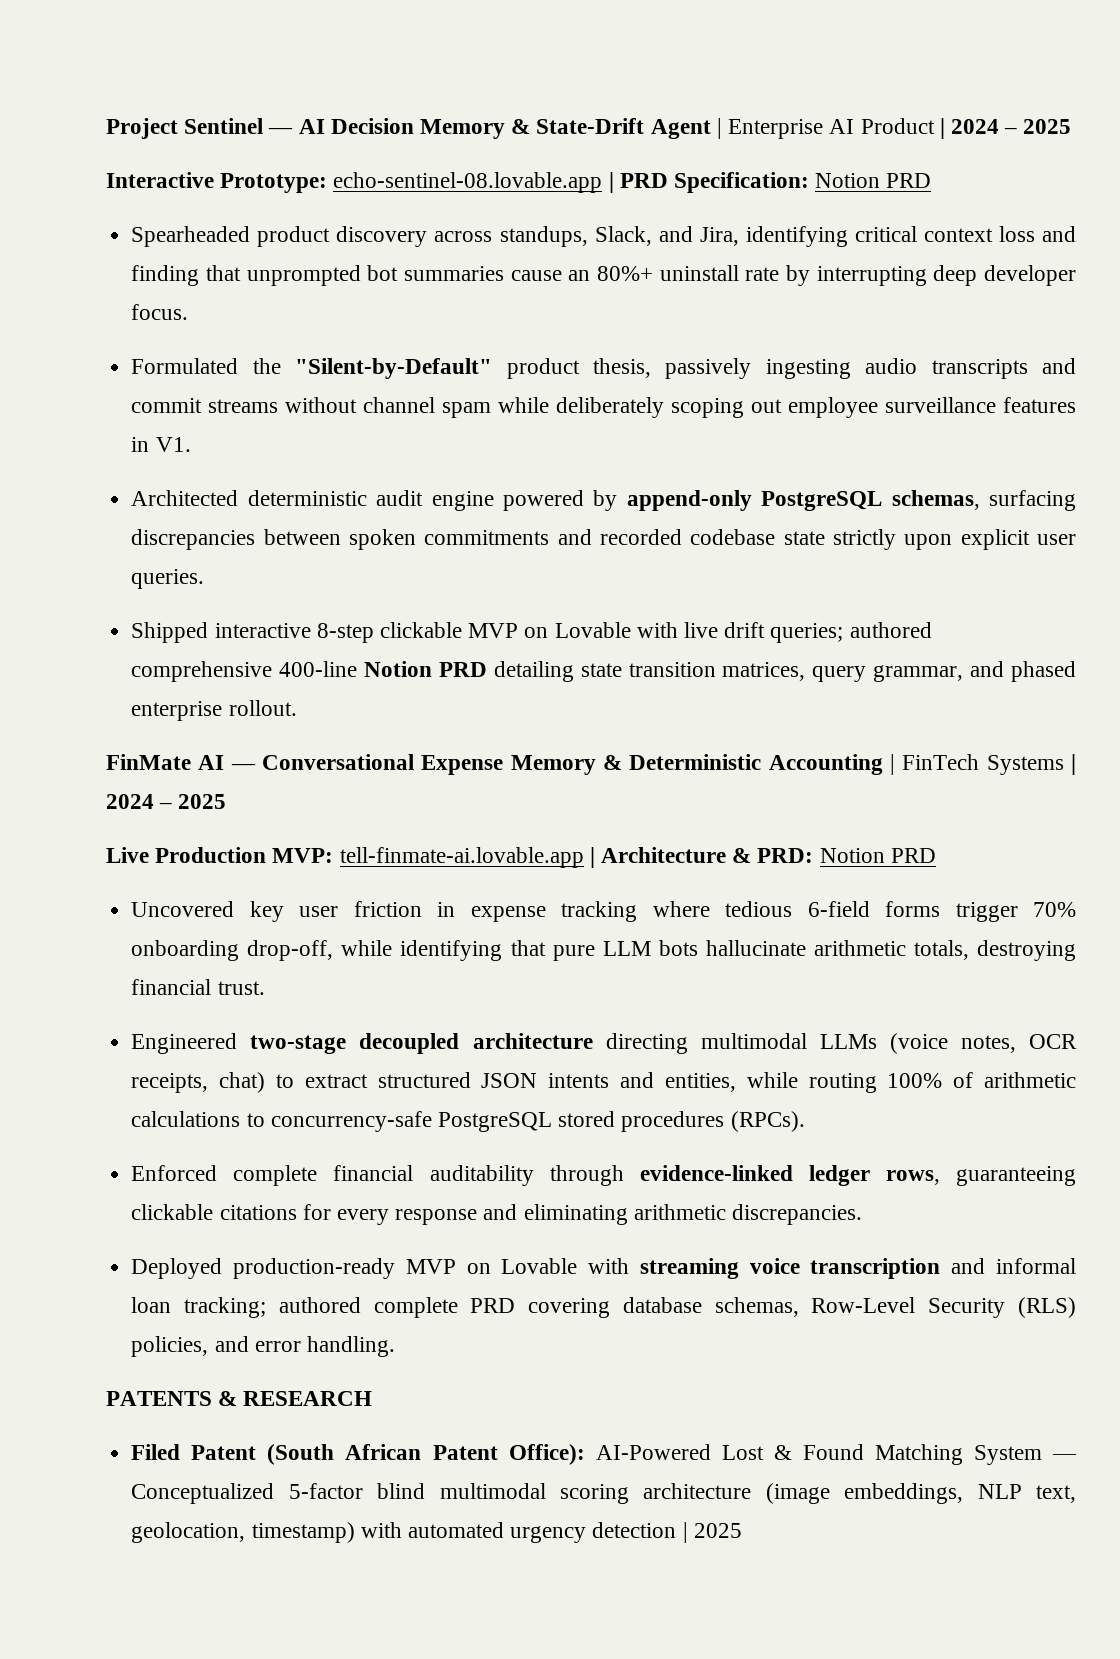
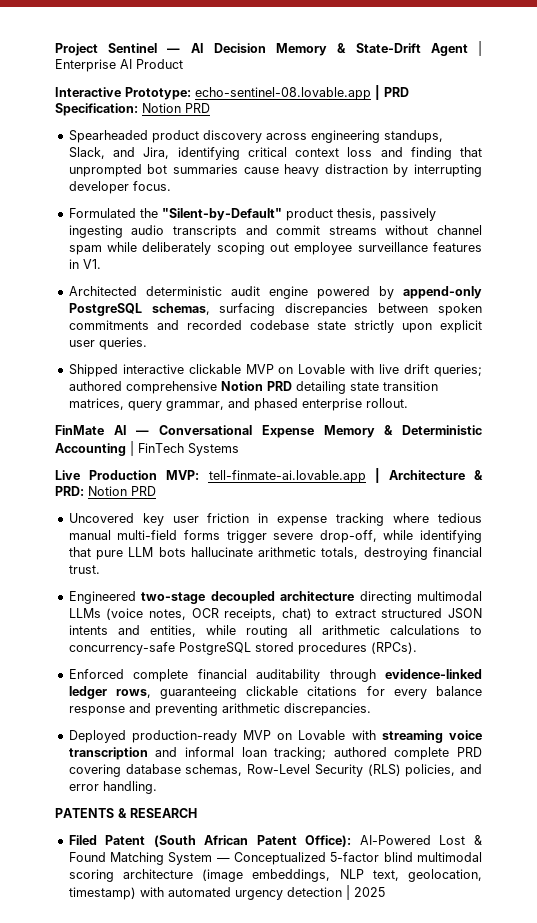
- Project Sentinel — AI Decision Memory & State-Drift Agent | Enterprise AI Product | 2024 – 2025
+ Project Sentinel — AI Decision Memory & State-Drift Agent | Enterprise AI Product
- Spearheaded product discovery across standups, Slack, and Jira, identifying critical context loss and finding that unprompted bot summaries cause an 80%+ uninstall rate by interrupting deep developer focus.
+ Spearheaded product discovery across engineering standups, Slack, and Jira, identifying critical context loss and finding that unprompted bot summaries cause heavy distraction by interrupting developer focus.
- Shipped interactive 8-step clickable MVP on Lovable with live drift queries; authored comprehensive 400-line Notion PRD detailing state transition matrices, query grammar, and phased enterprise rollout.
+ Shipped interactive clickable MVP on Lovable with live drift queries; authored comprehensive Notion PRD detailing state transition matrices, query grammar, and phased enterprise rollout.
- FinMate AI — Conversational Expense Memory & Deterministic Accounting | FinTech Systems | 2024 – 2025
+ FinMate AI — Conversational Expense Memory & Deterministic Accounting | FinTech Systems
- Uncovered key user friction in expense tracking where tedious 6-field forms trigger 70% onboarding drop-off, while identifying that pure LLM bots hallucinate arithmetic totals, destroying financial trust.
+ Uncovered key user friction in expense tracking where tedious manual multi-field forms trigger severe drop-off, while identifying that pure LLM bots hallucinate arithmetic totals, destroying financial trust.
- Engineered two-stage decoupled architecture directing multimodal LLMs (voice notes, OCR receipts, chat) to extract structured JSON intents and entities, while routing 100% of arithmetic calculations to concurrency-safe PostgreSQL stored procedures (RPCs).
+ Engineered two-stage decoupled architecture directing multimodal LLMs (voice notes, OCR receipts, chat) to extract structured JSON intents and entities, while routing all arithmetic calculations to concurrency-safe PostgreSQL stored procedures (RPCs).
- Enforced complete financial auditability through evidence-linked ledger rows, guaranteeing clickable citations for every response and eliminating arithmetic discrepancies.
+ Enforced complete financial auditability through evidence-linked ledger rows, guaranteeing clickable citations for every balance response and preventing arithmetic discrepancies.

